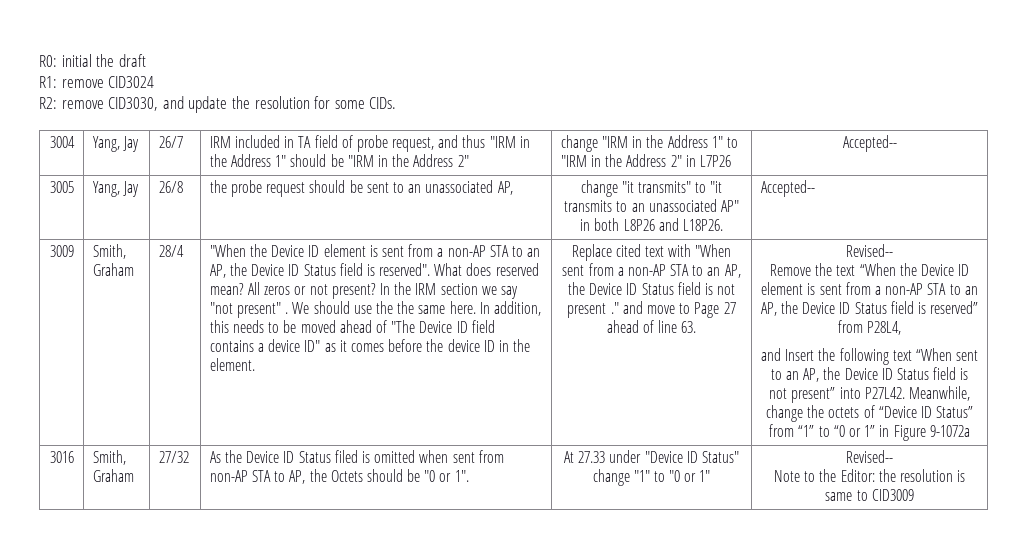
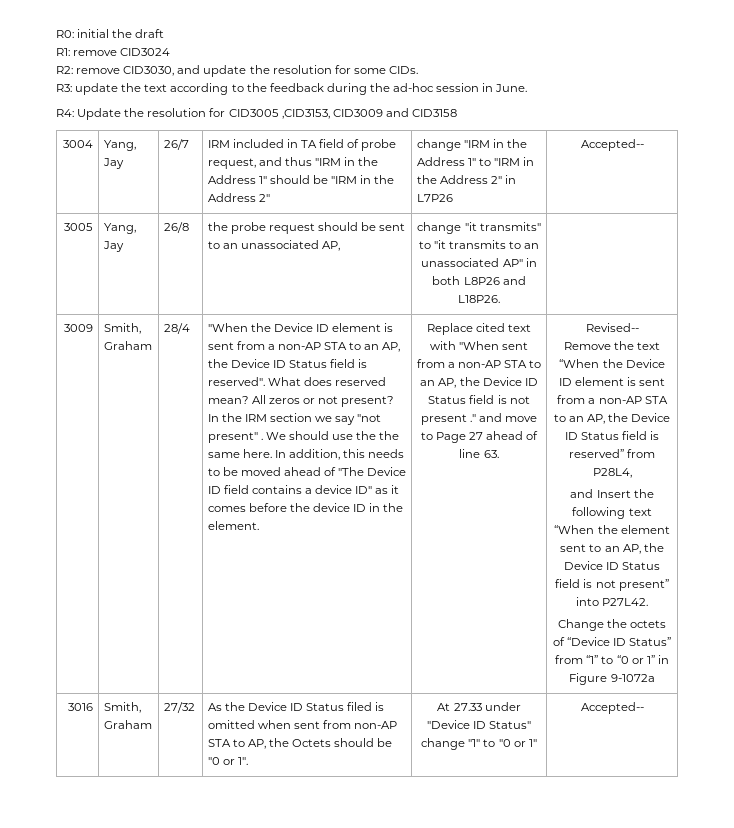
+ R3: update the text according to the feedback during the ad-hoc session in June.
+ R4: Update the resolution for CID3005 ,CID3153, CID3009 and CID3158
- 3005 | Yang, Jay | 26/8 | the probe request should be sent to an unassociated AP, | change "it transmits" to "it transmits to an unassociated AP" in both L8P26 and L18P26. | Accepted--
+ 3005 | Yang, Jay | 26/8 | the probe request should be sent to an unassociated AP, | change "it transmits" to "it transmits to an unassociated AP" in both L8P26 and L18P26. |
- and Insert the following text “When sent to an AP, the Device ID Status field is not present” into P27L42. Meanwhile, change the octets of “Device ID Status” from “1” to “0 or 1” in Figure 9-1072a
+ and Insert the following text “When the element sent to an AP, the Device ID Status field is not present” into P27L42.
+ Change the octets of “Device ID Status” from “1” to “0 or 1” in Figure 9-1072a
- At 27.33 under "Device ID Status" change "1" to "0 or 1" | Revised--
- Note to the Editor: the resolution is same to CID3009
+ At 27.33 under "Device ID Status" change "1" to "0 or 1" | Accepted--

